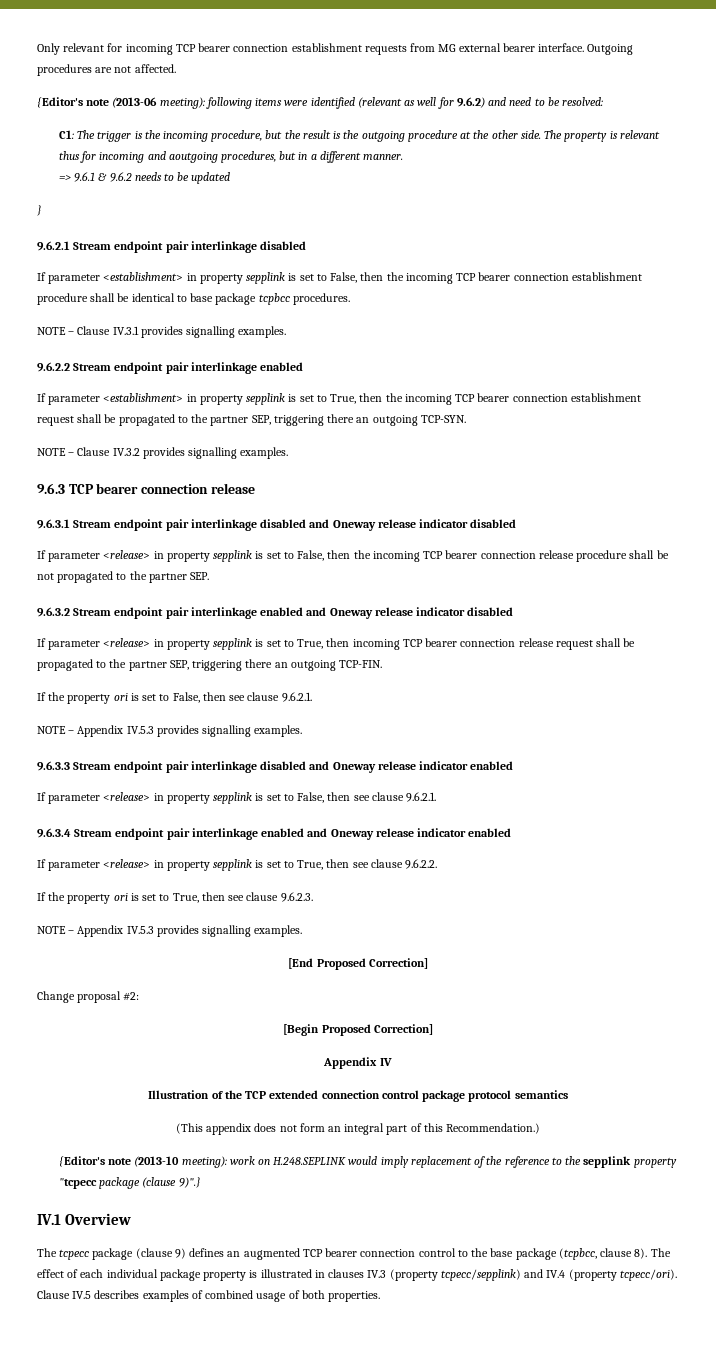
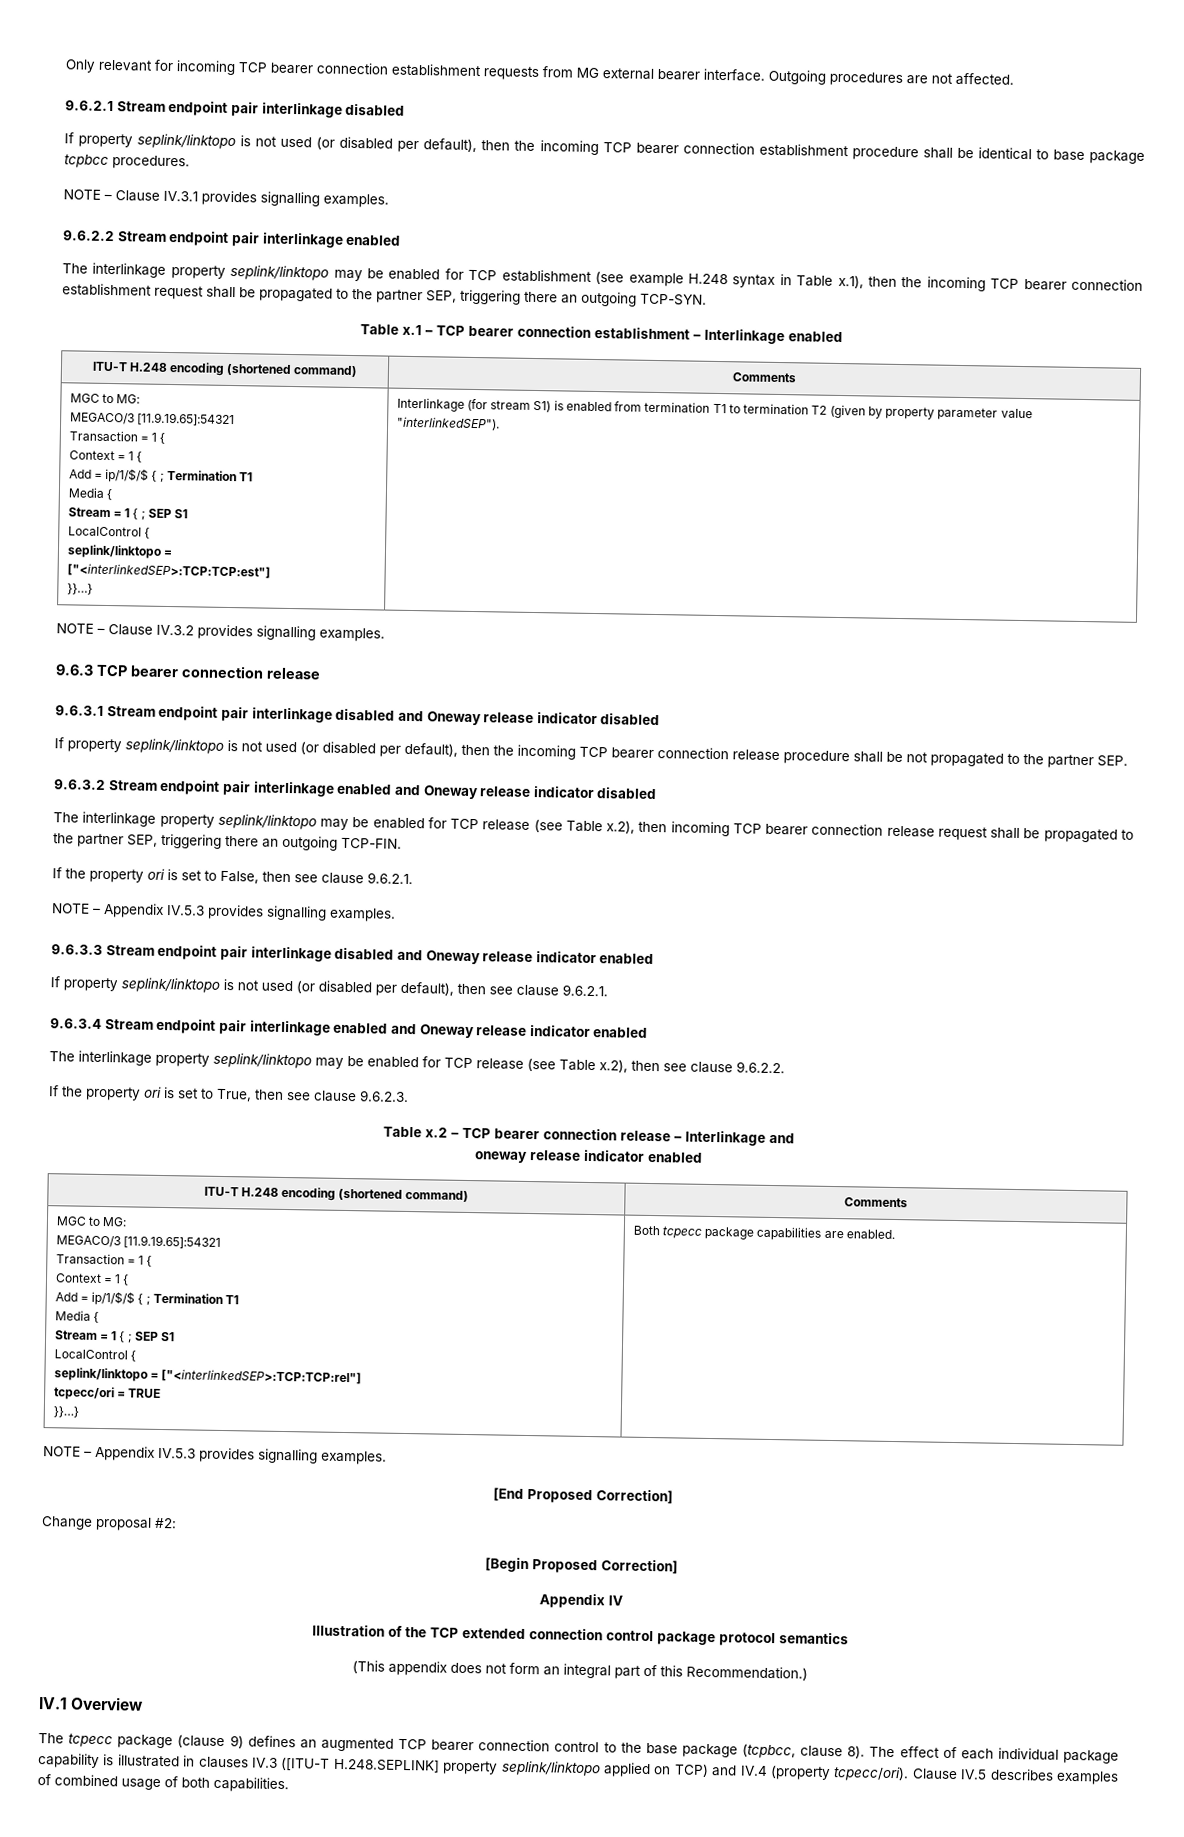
- {Editor's note (2013-06 meeting): following items were identified (relevant as well for 9.6.2) and need to be resolved:
- C1: The trigger is the incoming procedure, but the result is the outgoing procedure at the other side. The property is relevant thus for incoming and aoutgoing procedures, but in a different manner.
- => 9.6.1 & 9.6.2 needs to be updated
- }
- If parameter <establishment> in property sepplink is set to False, then the incoming TCP bearer connection establishment procedure shall be identical to base package tcpbcc procedures.
+ If property seplink/linktopo is not used (or disabled per default), then the incoming TCP bearer connection establishment procedure shall be identical to base package tcpbcc procedures.
- If parameter <establishment> in property sepplink is set to True, then the incoming TCP bearer connection establishment request shall be propagated to the partner SEP, triggering there an outgoing TCP-SYN.
+ The interlinkage property seplink/linktopo may be enabled for TCP establishment (see example H.248 syntax in Table x.1), then the incoming TCP bearer connection establishment request shall be propagated to the partner SEP, triggering there an outgoing TCP-SYN.
+ Table x.1 – TCP bearer connection establishment – Interlinkage enabled
+ ITU-T H.248 encoding (shortened command) | Comments
+ MGC to MG:
+ MEGACO/3 [11.9.19.65]:54321
+ Transaction = 1 {
+ Context = 1 {
+ Add = ip/1/$/$ { ; Termination T1
+ Media {
+ Stream = 1 { ; SEP S1
+ LocalControl {
+ seplink/linktopo = ["<interlinkedSEP>:TCP:TCP:est"]
+ }}…} | Interlinkage (for stream S1) is enabled from termination T1 to termination T2 (given by property parameter value "interlinkedSEP").
- If parameter <release> in property sepplink is set to False, then the incoming TCP bearer connection release procedure shall be not propagated to the partner SEP.
+ If property seplink/linktopo is not used (or disabled per default), then the incoming TCP bearer connection release procedure shall be not propagated to the partner SEP.
- If parameter <release> in property sepplink is set to True, then incoming TCP bearer connection release request shall be propagated to the partner SEP, triggering there an outgoing TCP-FIN.
+ The interlinkage property seplink/linktopo may be enabled for TCP release (see Table x.2), then incoming TCP bearer connection release request shall be propagated to the partner SEP, triggering there an outgoing TCP-FIN.
- If parameter <release> in property sepplink is set to False, then see clause 9.6.2.1.
+ If property seplink/linktopo is not used (or disabled per default), then see clause 9.6.2.1.
- If parameter <release> in property sepplink is set to True, then see clause 9.6.2.2.
+ The interlinkage property seplink/linktopo may be enabled for TCP release (see Table x.2), then see clause 9.6.2.2.
+ Table x.2 – TCP bearer connection release – Interlinkage and
+ oneway release indicator enabled
+ ITU-T H.248 encoding (shortened command) | Comments
+ MGC to MG:
+ MEGACO/3 [11.9.19.65]:54321
+ Transaction = 1 {
+ Context = 1 {
+ Add = ip/1/$/$ { ; Termination T1
+ Media {
+ Stream = 1 { ; SEP S1
+ LocalControl {
+ seplink/linktopo = ["<interlinkedSEP>:TCP:TCP:rel"]
+ tcpecc/ori = TRUE
+ }}…} | Both tcpecc package capabilities are enabled.
- {Editor's note (2013-10 meeting): work on H.248.SEPLINK would imply replacement of the reference to the sepplink property "tcpecc package (clause 9)".}
- The effect of each individual package property is illustrated in clauses IV.3 (property tcpecc/sepplink) and IV.4 (property tcpecc/ori).
+ The effect of each individual package capability is illustrated in clauses IV.3 ([ITU-T H.248.SEPLINK] property seplink/linktopo applied on TCP) and IV.4 (property tcpecc/ori).
- Clause IV.5 describes examples of combined usage of both properties.
+ Clause IV.5 describes examples of combined usage of both capabilities.

